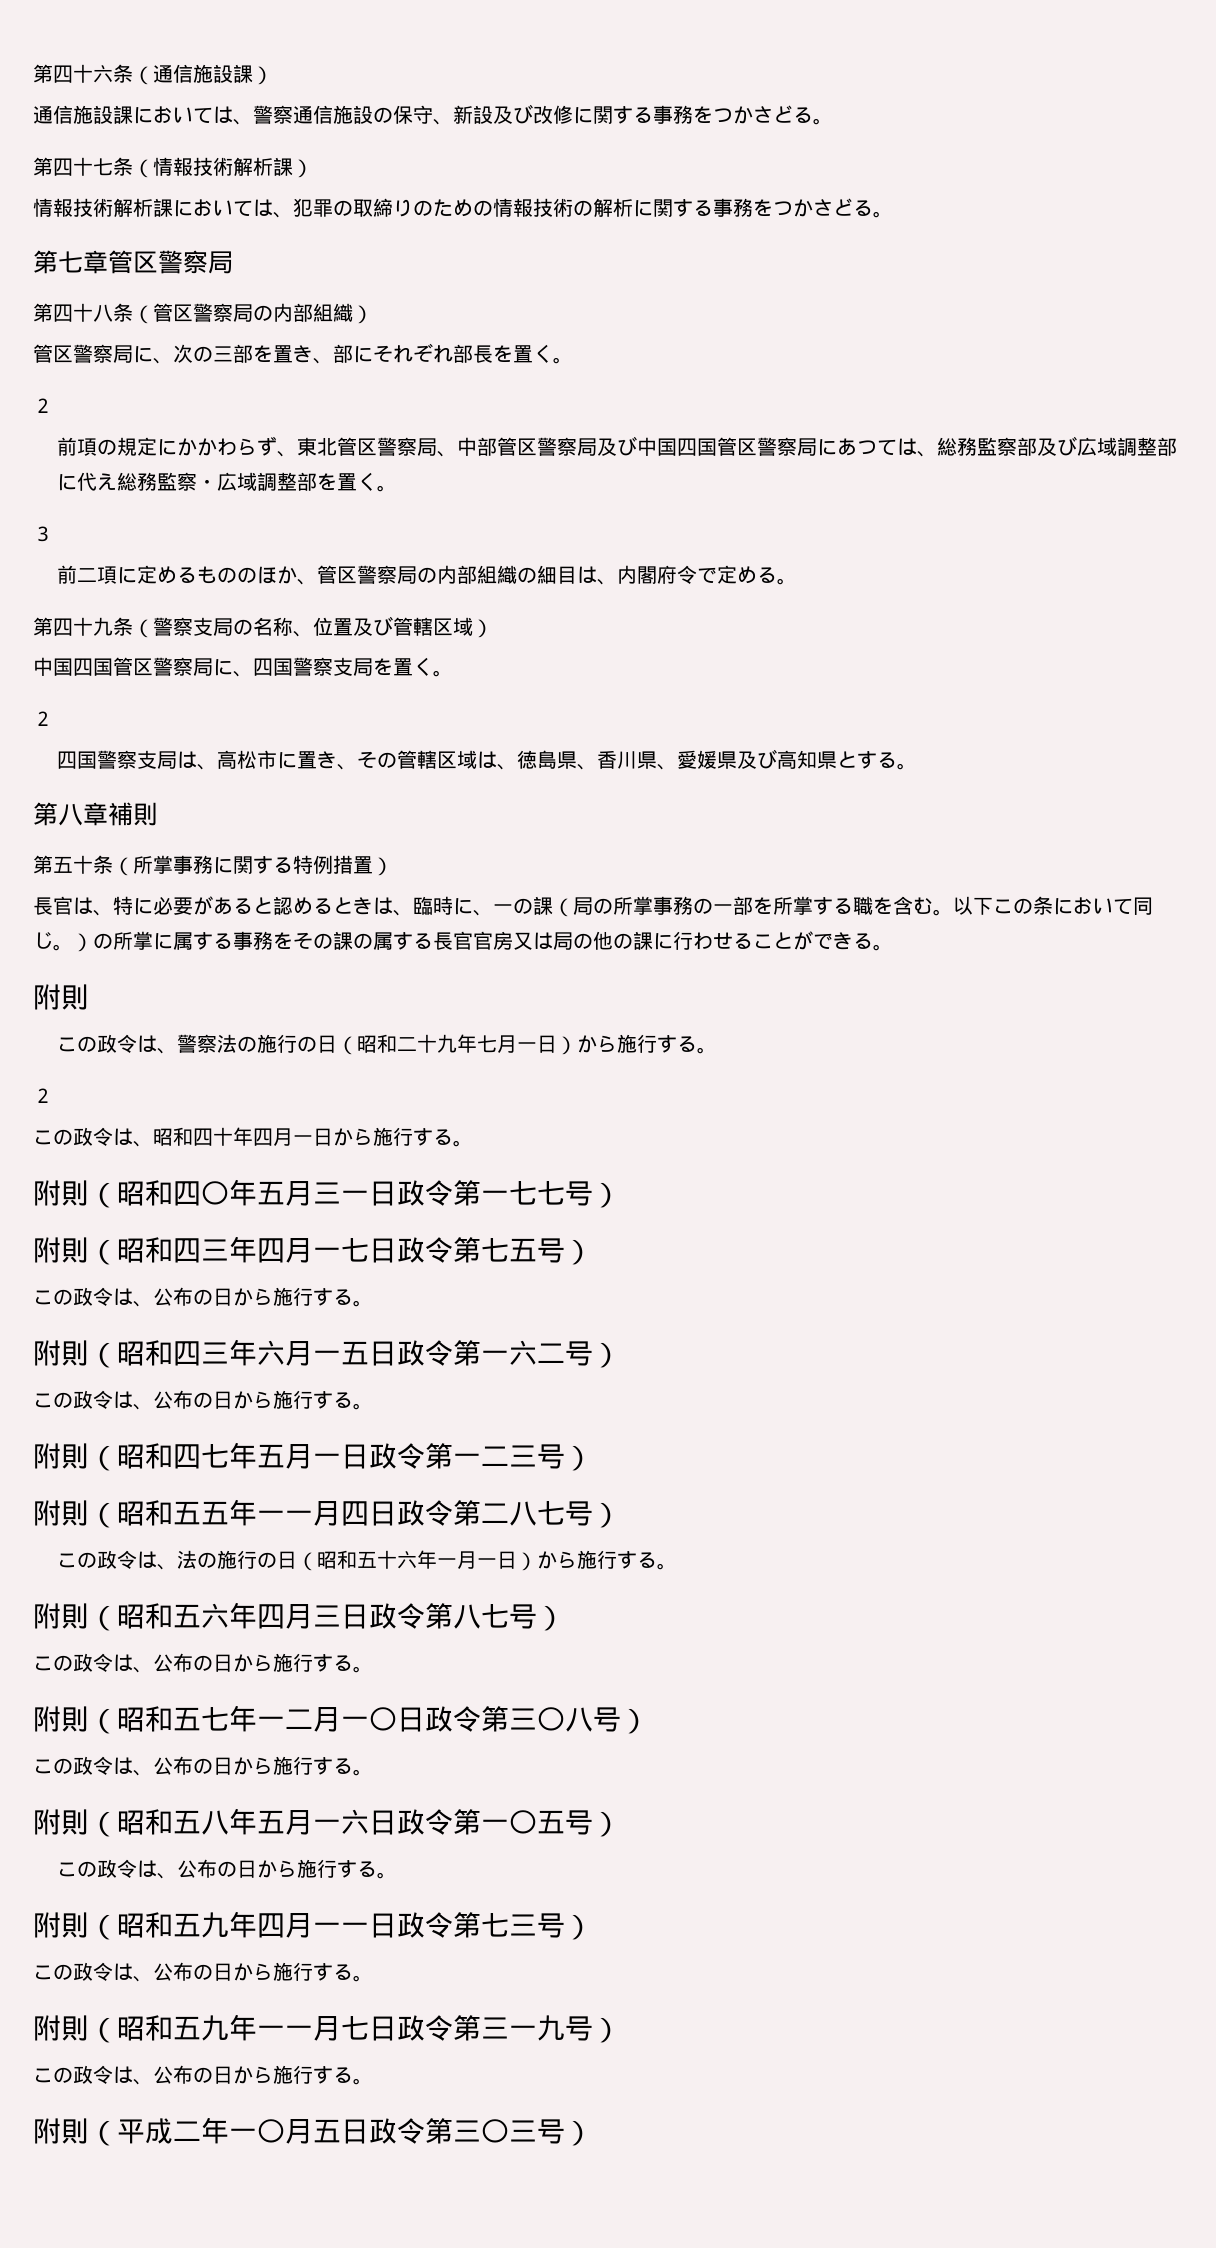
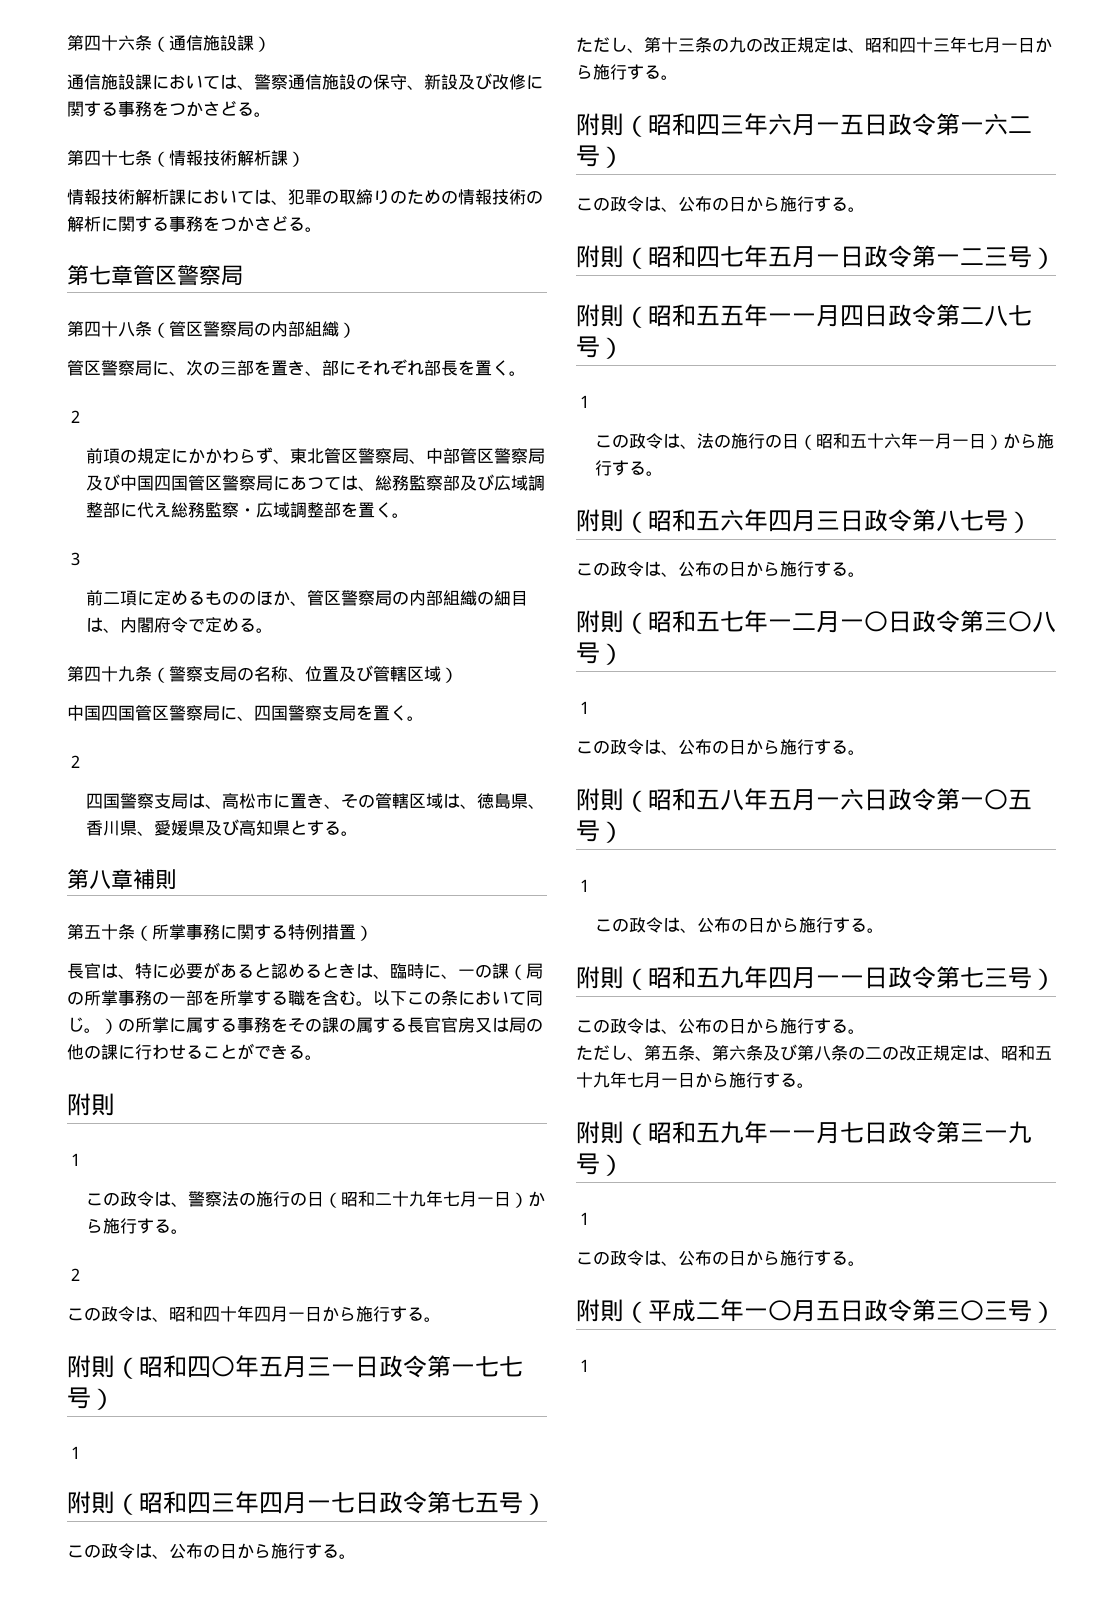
  以下この条において同じ。）の所掌に属する事務をその課の属する長官官房又は局の他の課に行わせることができる。
  附則
+ １
  附則（昭和四〇年五月三一日政令第一七七号）
+ １
+ ただし、第十三条の九の改正規定は、昭和四十三年七月一日から施行する。
  附則（昭和五五年一一月四日政令第二八七号）
+ １
  附則（昭和五七年一二月一〇日政令第三〇八号）
+ １
  附則（昭和五八年五月一六日政令第一〇五号）
+ １
+ ただし、第五条、第六条及び第八条の二の改正規定は、昭和五十九年七月一日から施行する。
  附則（昭和五九年一一月七日政令第三一九号）
+ １
  附則（平成二年一〇月五日政令第三〇三号）
+ １

